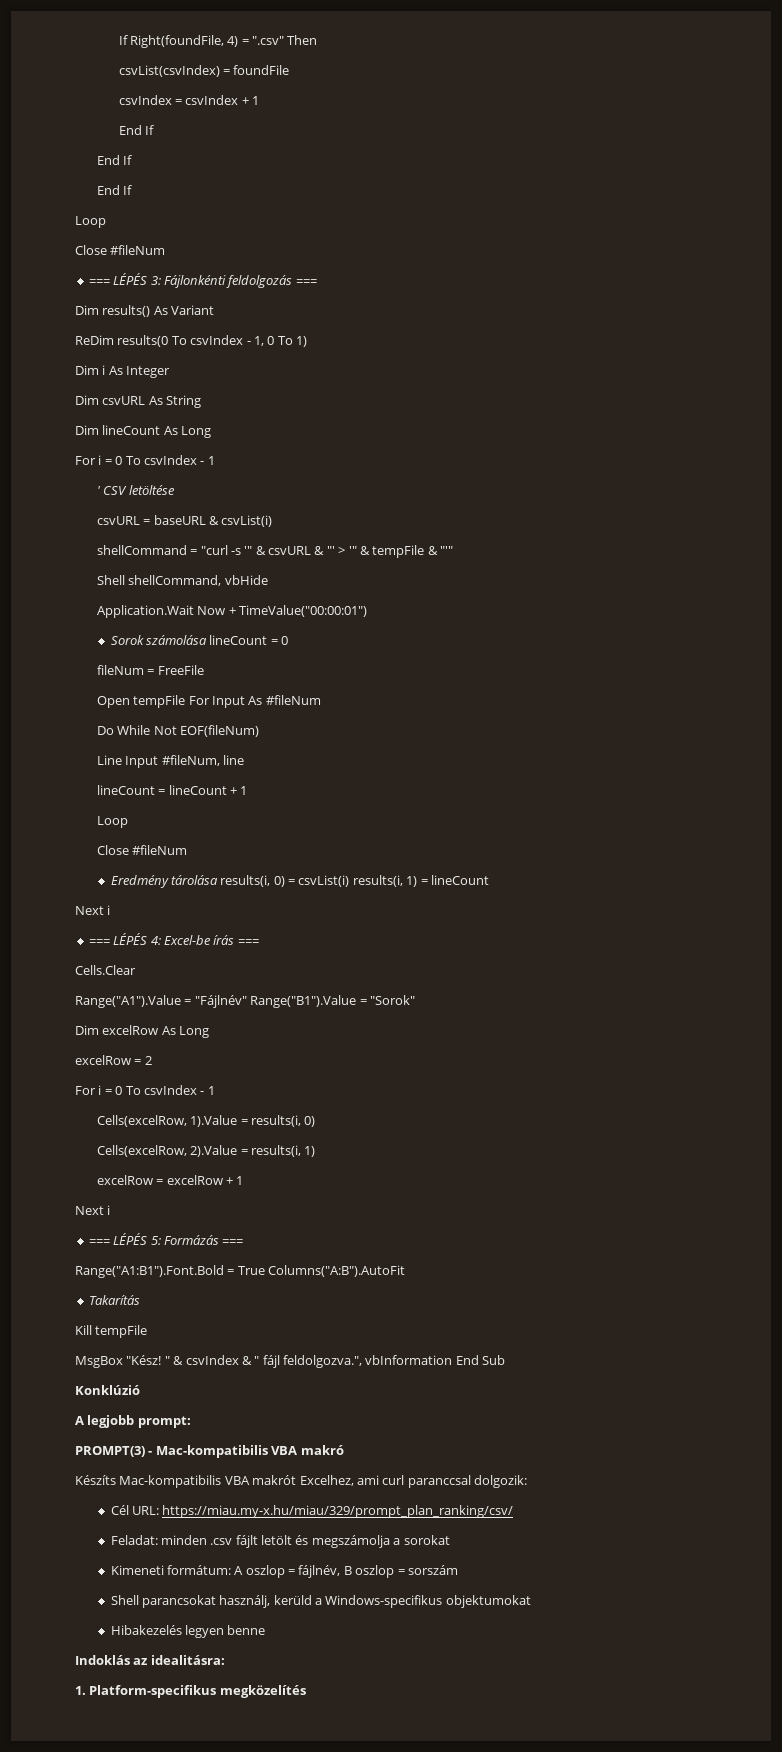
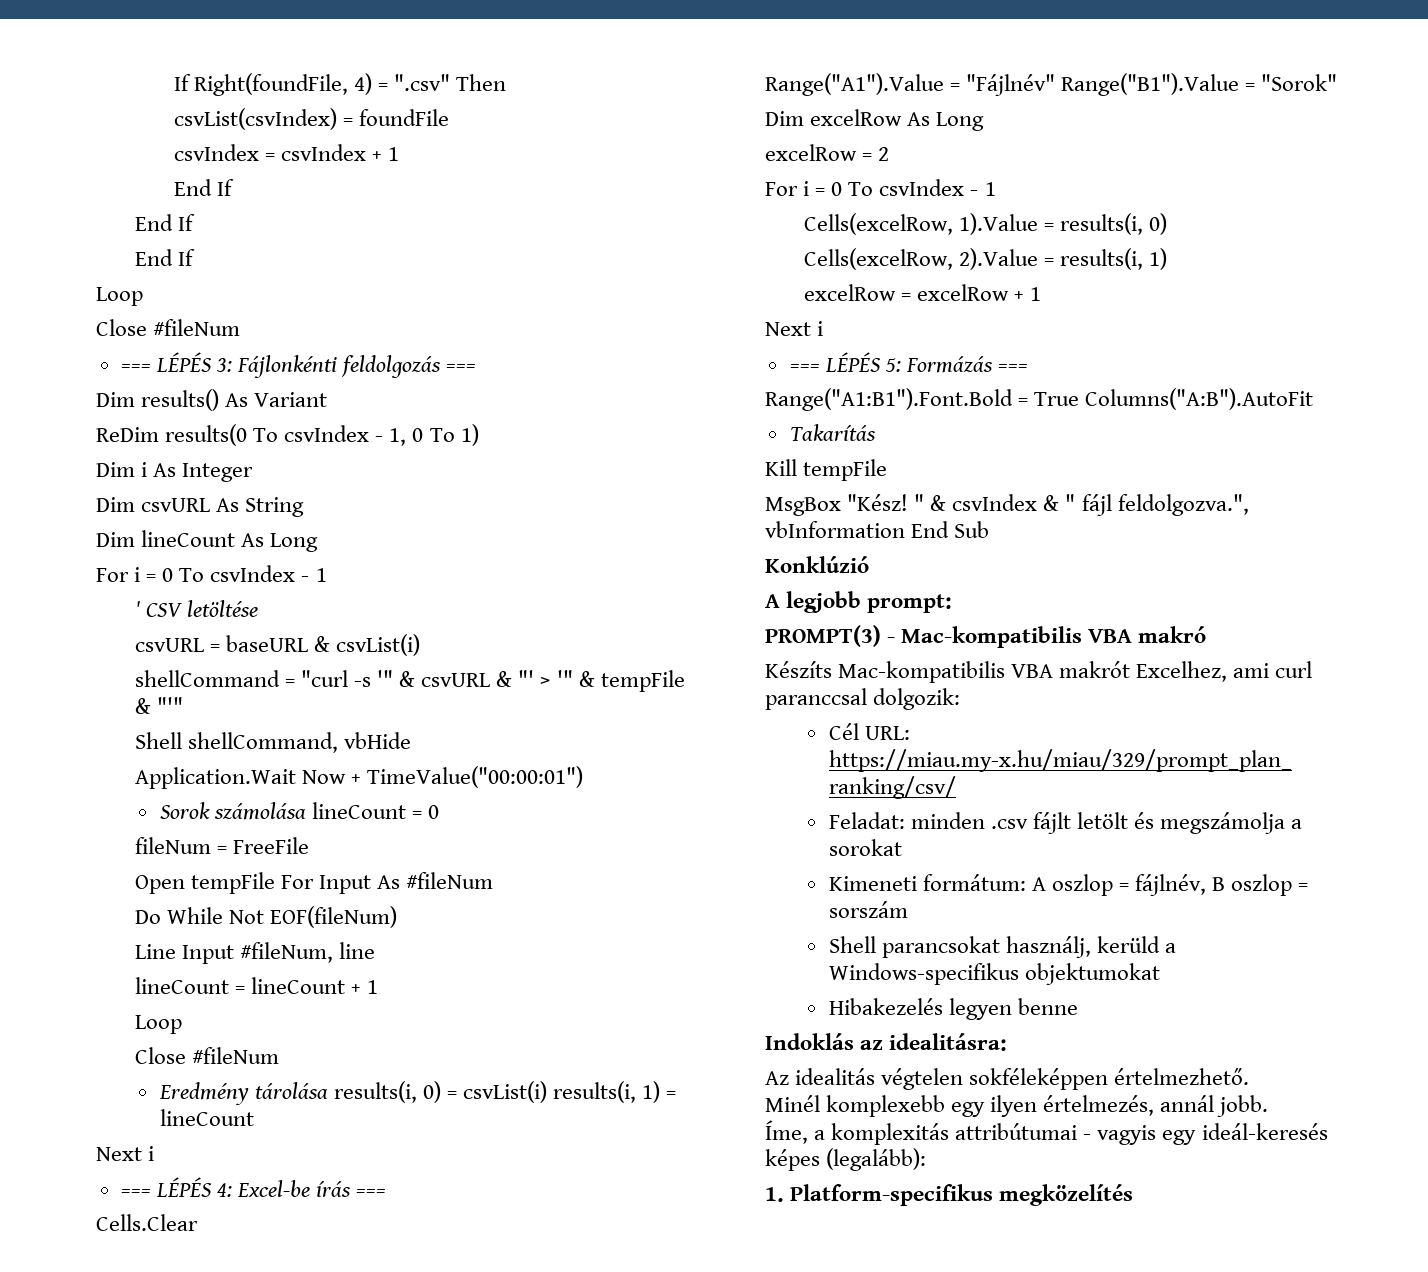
+ Az idealitás végtelen sokféleképpen értelmezhető.
+ Minél komplexebb egy ilyen értelmezés, annál jobb.
+ Íme, a komplexitás attribútumai - vagyis egy ideál-keresés képes (legalább):

